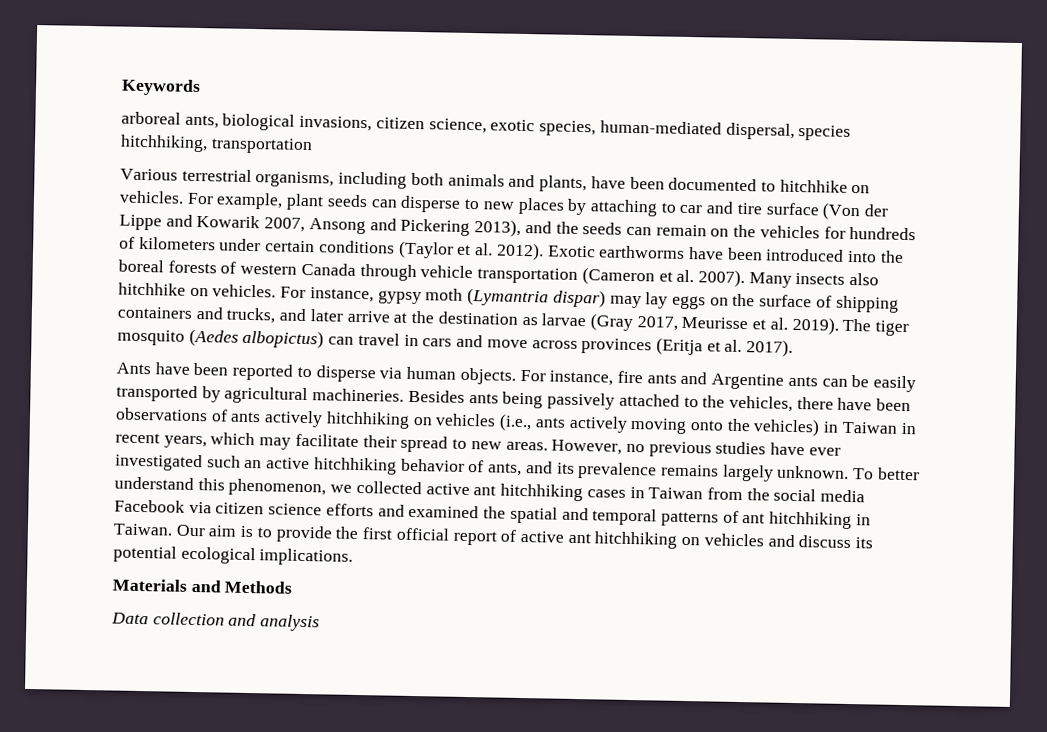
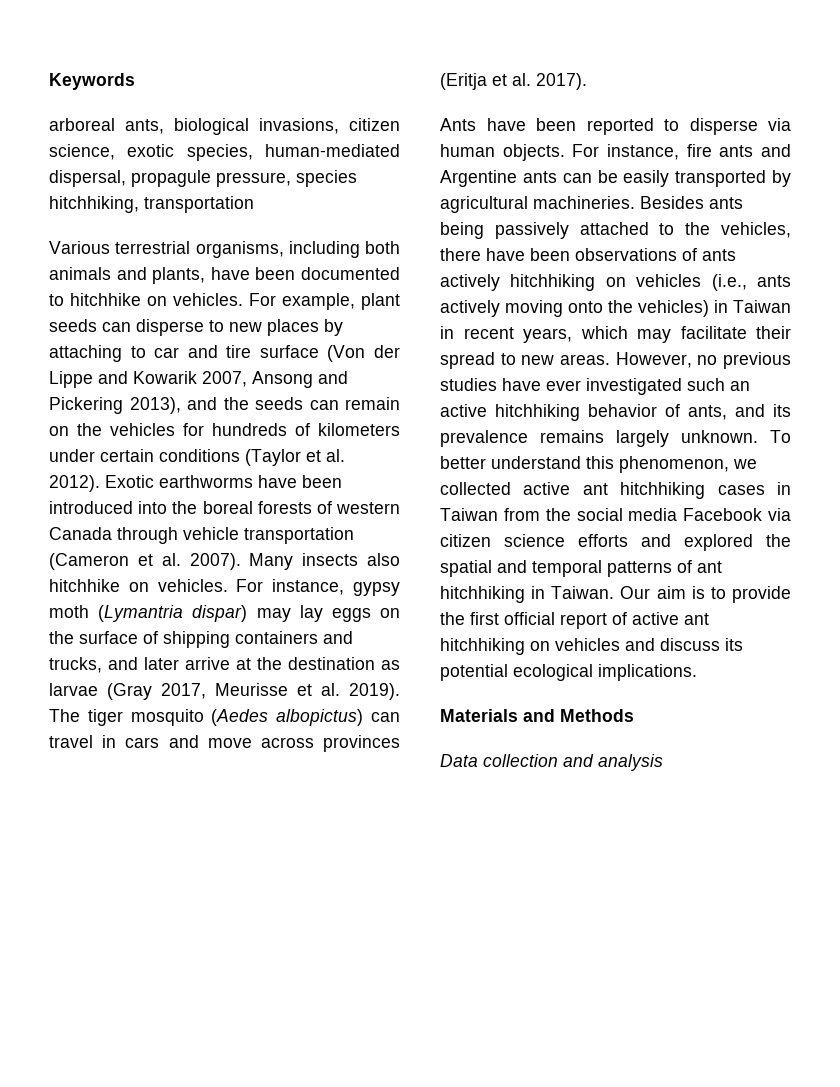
- arboreal ants, biological invasions, citizen science, exotic species, human-mediated dispersal, species hitchhiking, transportation
+ arboreal ants, biological invasions, citizen science, exotic species, human-mediated dispersal, propagule pressure, species hitchhiking, transportation
- To better understand this phenomenon, we collected active ant hitchhiking cases in Taiwan from the social media Facebook via citizen science efforts and examined the spatial and temporal patterns of ant hitchhiking in Taiwan.
+ To better understand this phenomenon, we collected active ant hitchhiking cases in Taiwan from the social media Facebook via citizen science efforts and explored the spatial and temporal patterns of ant hitchhiking in Taiwan.

